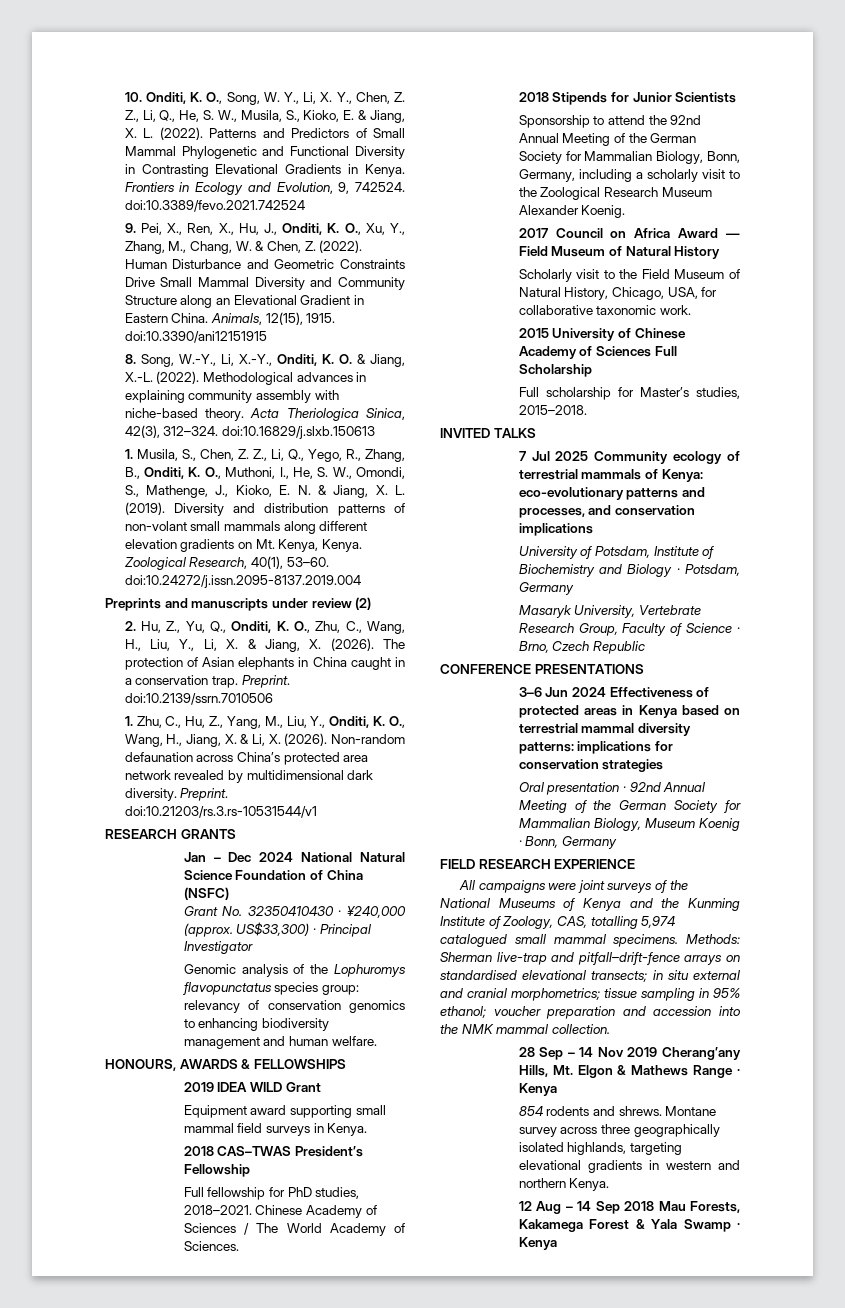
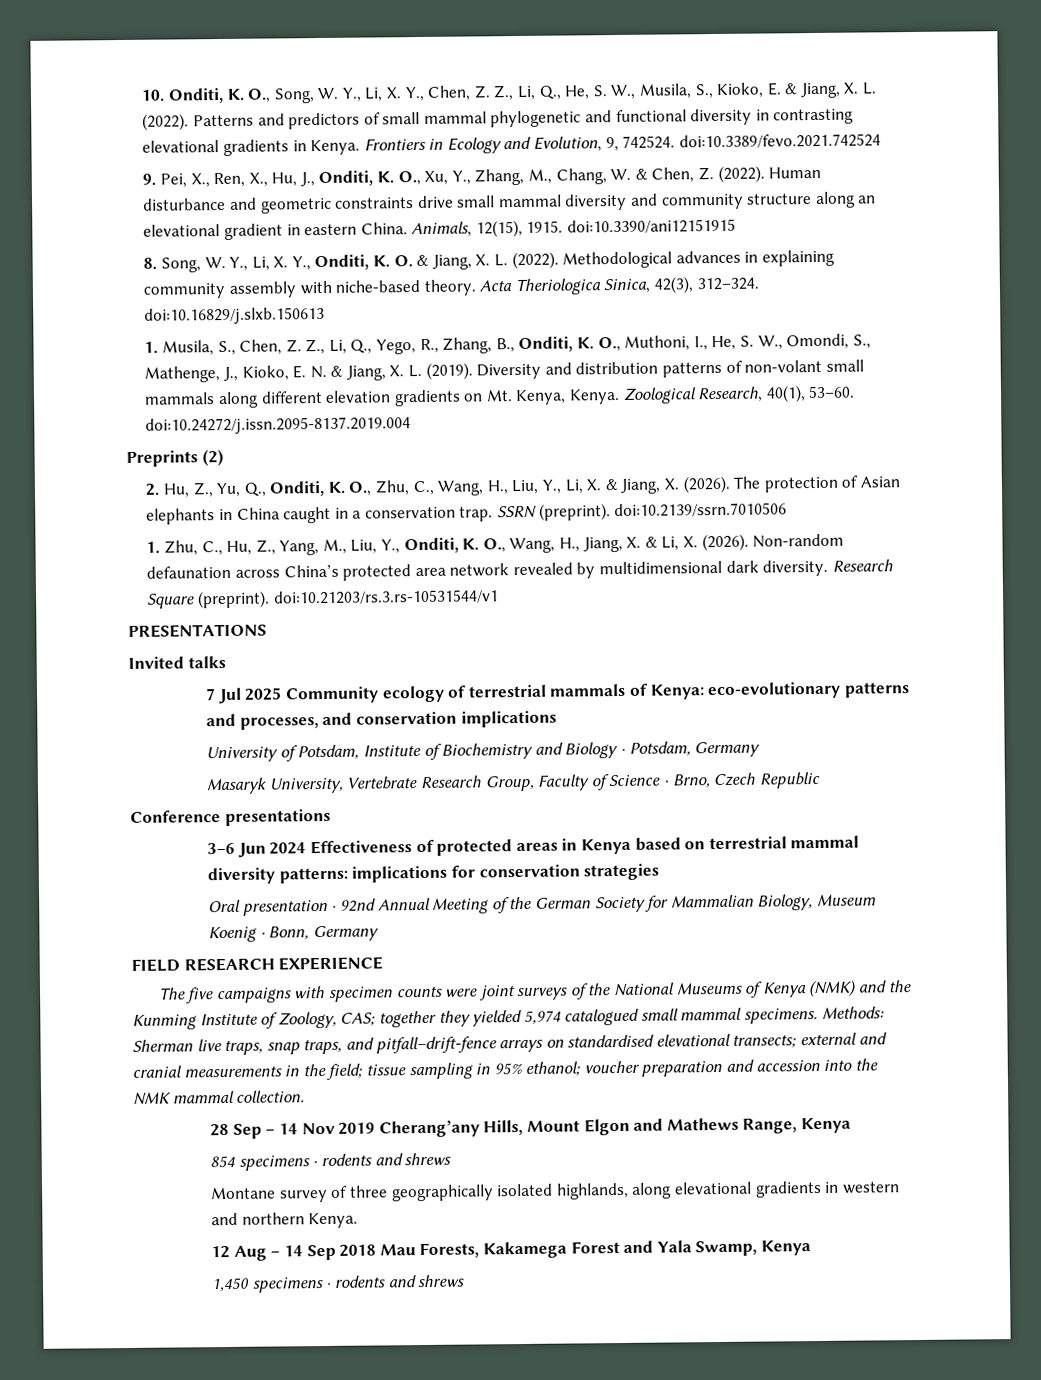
- Patterns and Predictors of Small Mammal Phylogenetic and Functional Diversity in Contrasting Elevational Gradients in Kenya.
+ Patterns and predictors of small mammal phylogenetic and functional diversity in contrasting elevational gradients in Kenya.
- Human Disturbance and Geometric Constraints Drive Small Mammal Diversity and Community Structure along an Elevational Gradient in Eastern China.
+ Human disturbance and geometric constraints drive small mammal diversity and community structure along an elevational gradient in eastern China.
- 8. Song, W.-Y., Li, X.-Y., Onditi, K. O. & Jiang, X.-L. (2022).
+ 8. Song, W. Y., Li, X. Y., Onditi, K. O. & Jiang, X. L. (2022).
- Preprints and manuscripts under review (2)
+ Preprints (2)
- Preprint. doi:10.2139/ssrn.7010506
+ SSRN (preprint). doi:10.2139/ssrn.7010506
- Preprint. doi:10.21203/rs.3.rs-10531544/v1
- RESEARCH GRANTS
- Jan – Dec 2024 National Natural Science Foundation of China (NSFC)
- Grant No. 32350410430 · ¥240,000 (approx. US$33,300) · Principal Investigator
- Genomic analysis of the Lophuromys flavopunctatus species group: relevancy of conservation genomics to enhancing biodiversity management and human welfare.
- HONOURS, AWARDS & FELLOWSHIPS
- 2019 IDEA WILD Grant
- Equipment award supporting small mammal field surveys in Kenya.
- 2018 CAS–TWAS President’s Fellowship
- Full fellowship for PhD studies, 2018–2021. Chinese Academy of Sciences / The World Academy of Sciences.
- 2018 Stipends for Junior Scientists
- Sponsorship to attend the 92nd Annual Meeting of the German Society for Mammalian Biology, Bonn, Germany, including a scholarly visit to the Zoological Research Museum Alexander Koenig.
- 2017 Council on Africa Award — Field Museum of Natural History
- Scholarly visit to the Field Museum of Natural History, Chicago, USA, for collaborative taxonomic work.
- 2015 University of Chinese Academy of Sciences Full Scholarship
- Full scholarship for Master’s studies, 2015–2018.
- INVITED TALKS
+ Research Square (preprint). doi:10.21203/rs.3.rs-10531544/v1
+ PRESENTATIONS
+ Invited talks
- CONFERENCE PRESENTATIONS
+ Conference presentations
- All campaigns were joint surveys of the National Museums of Kenya and the Kunming Institute of Zoology, CAS, totalling 5,974 catalogued small mammal specimens.
+ The five campaigns with specimen counts were joint surveys of the National Museums of Kenya (NMK) and the Kunming Institute of Zoology, CAS; together they yielded 5,974 catalogued small mammal specimens.
- Methods: Sherman live-trap and pitfall–drift-fence arrays on standardised elevational transects; in situ external and cranial morphometrics; tissue sampling in 95% ethanol; voucher preparation and accession into the NMK mammal collection.
+ Methods: Sherman live traps, snap traps, and pitfall–drift-fence arrays on standardised elevational transects; external and cranial measurements in the field; tissue sampling in 95% ethanol; voucher preparation and accession into the NMK mammal collection.
- 28 Sep – 14 Nov 2019 Cherang’any Hills, Mt. Elgon & Mathews Range · Kenya
+ 28 Sep – 14 Nov 2019 Cherang’any Hills, Mount Elgon and Mathews Range, Kenya
- 854 rodents and shrews. Montane survey across three geographically isolated highlands, targeting elevational gradients in western and northern Kenya.
+ 854 specimens · rodents and shrews
+ Montane survey of three geographically isolated highlands, along elevational gradients in western and northern Kenya.
- 12 Aug – 14 Sep 2018 Mau Forests, Kakamega Forest & Yala Swamp · Kenya
+ 12 Aug – 14 Sep 2018 Mau Forests, Kakamega Forest and Yala Swamp, Kenya
+ 1,450 specimens · rodents and shrews

